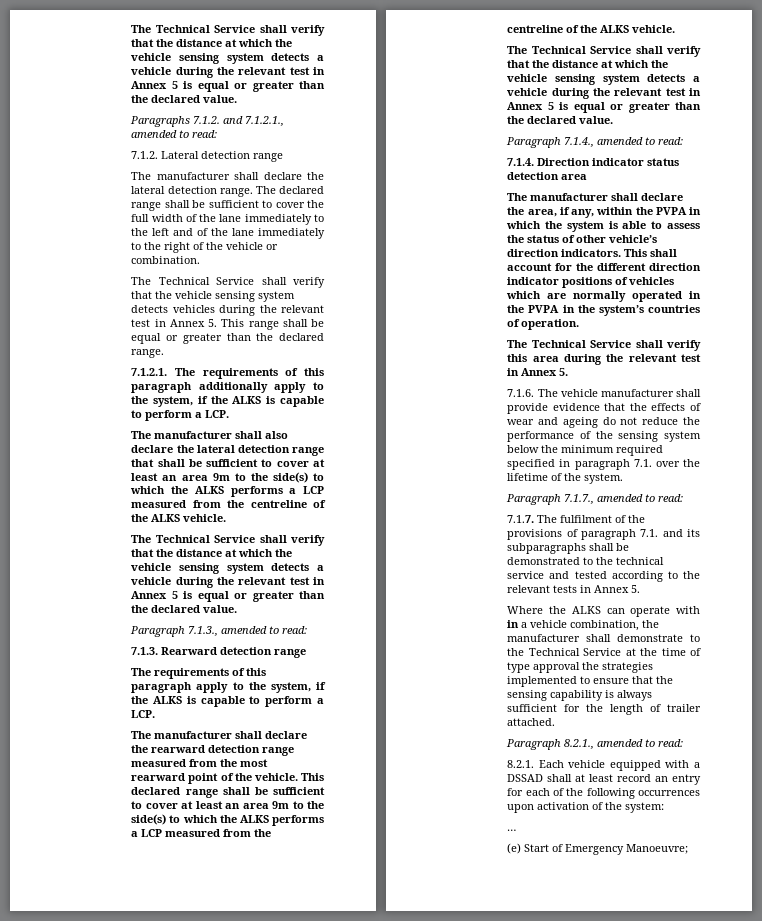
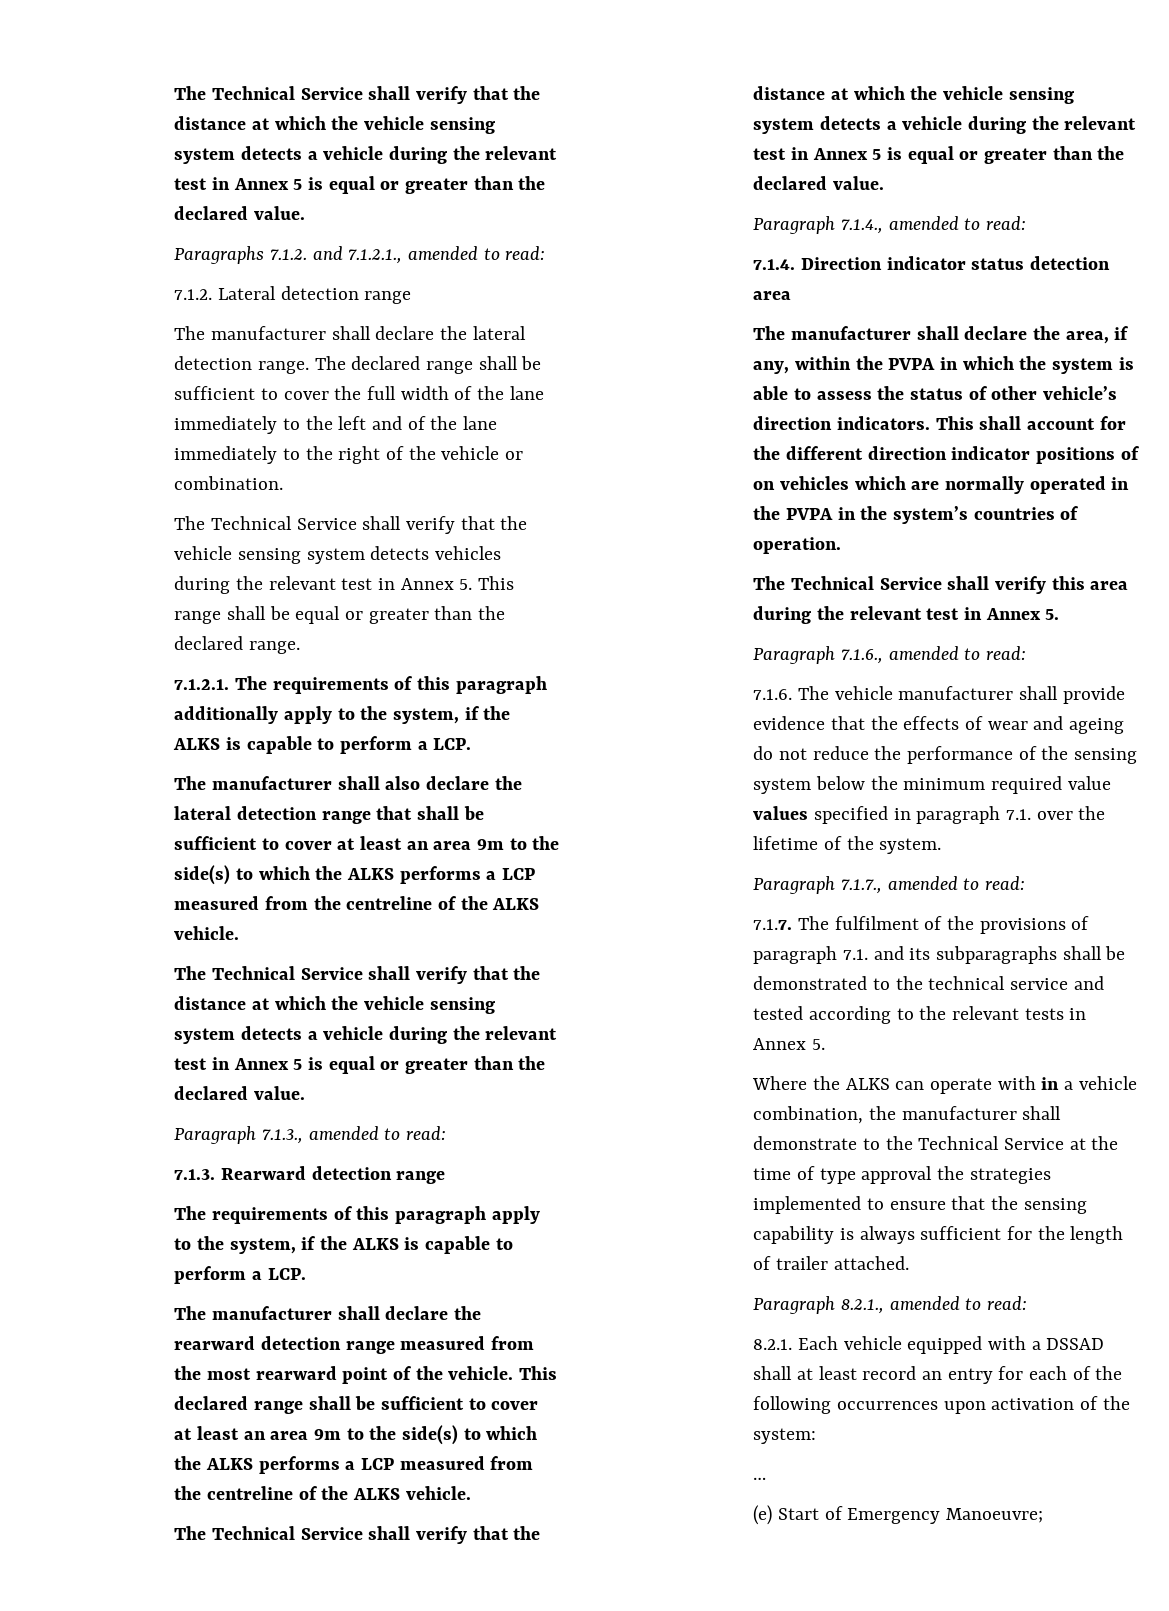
- This shall account for the different direction indicator positions of vehicles which are normally operated in the PVPA in the system’s countries of operation.
+ This shall account for the different direction indicator positions of on vehicles which are normally operated in the PVPA in the system’s countries of operation.
+ Paragraph 7.1.6., amended to read:
- 7.1.6. The vehicle manufacturer shall provide evidence that the effects of wear and ageing do not reduce the performance of the sensing system below the minimum required specified in paragraph 7.1. over the lifetime of the system.
+ 7.1.6. The vehicle manufacturer shall provide evidence that the effects of wear and ageing do not reduce the performance of the sensing system below the minimum required value values specified in paragraph 7.1. over the lifetime of the system.

